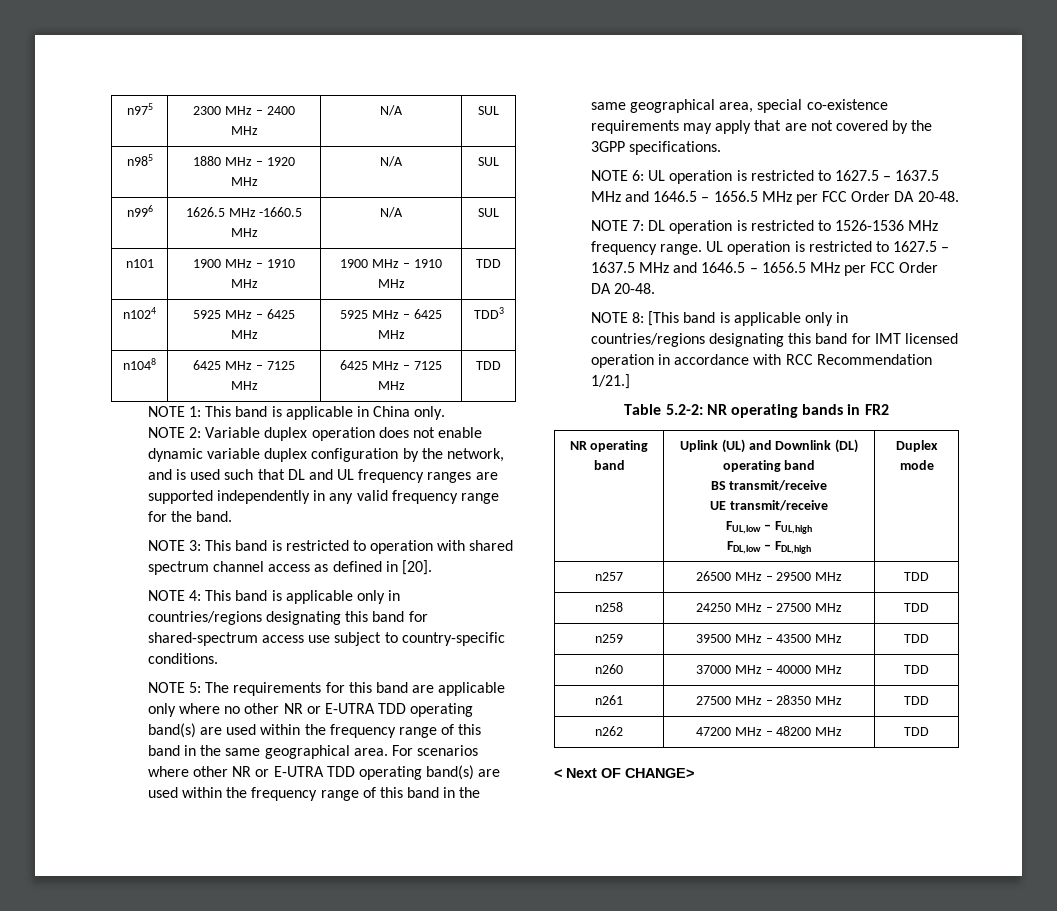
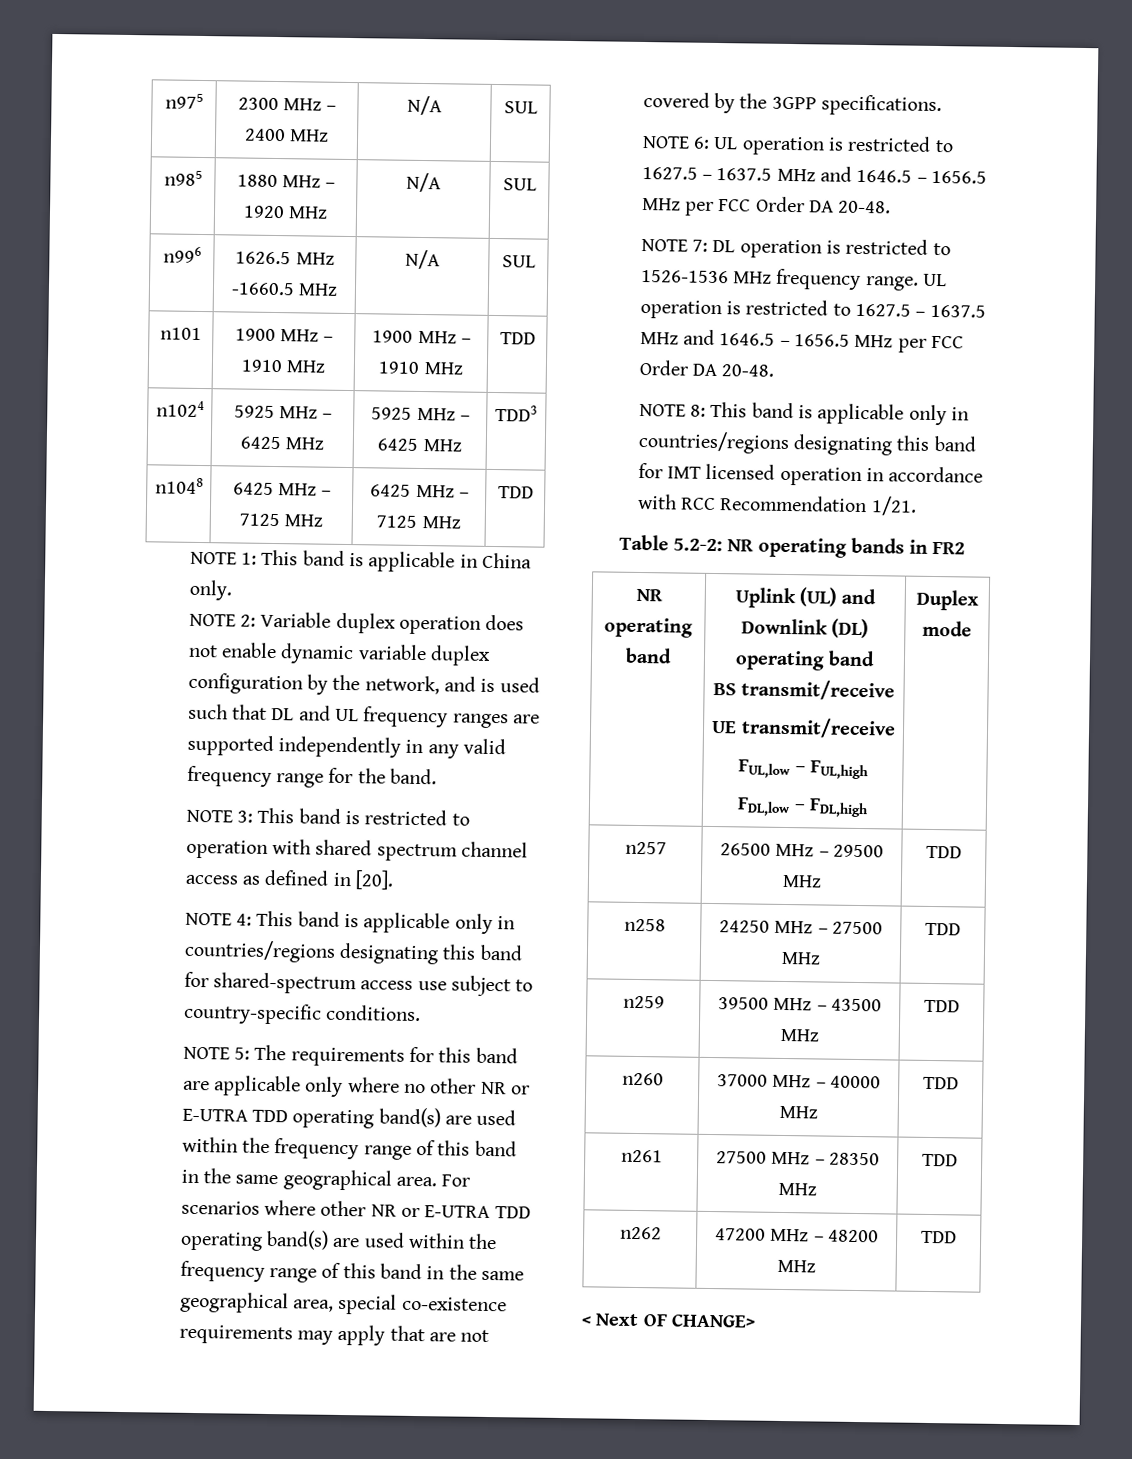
- NOTE 8: [This band is applicable only in countries/regions designating this band for IMT licensed operation in accordance with RCC Recommendation 1/21.]
+ NOTE 8: This band is applicable only in countries/regions designating this band for IMT licensed operation in accordance with RCC Recommendation 1/21.

